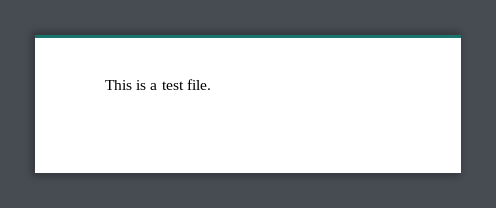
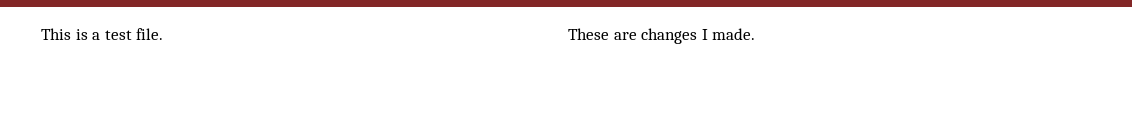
+ These are changes I made.

